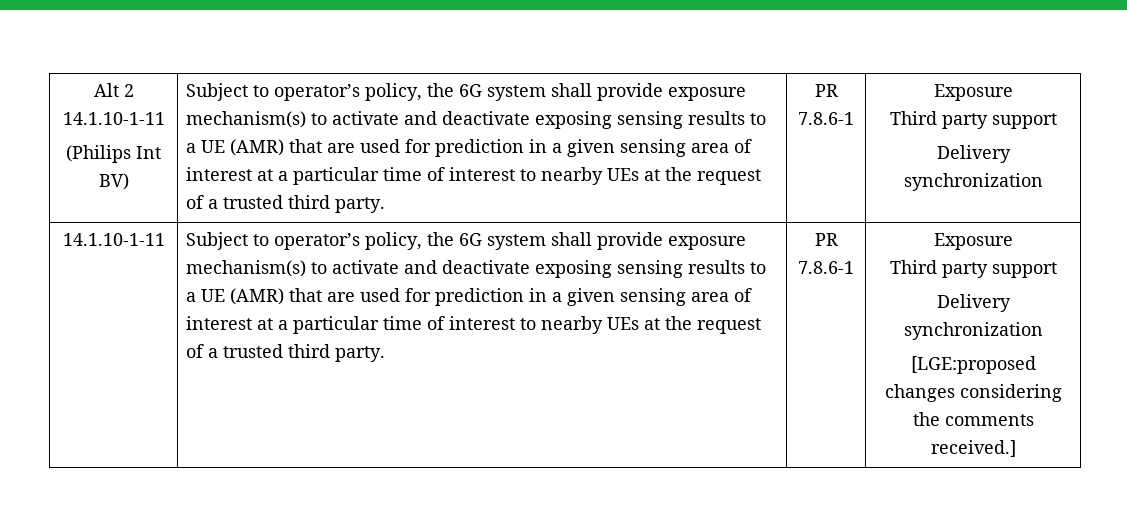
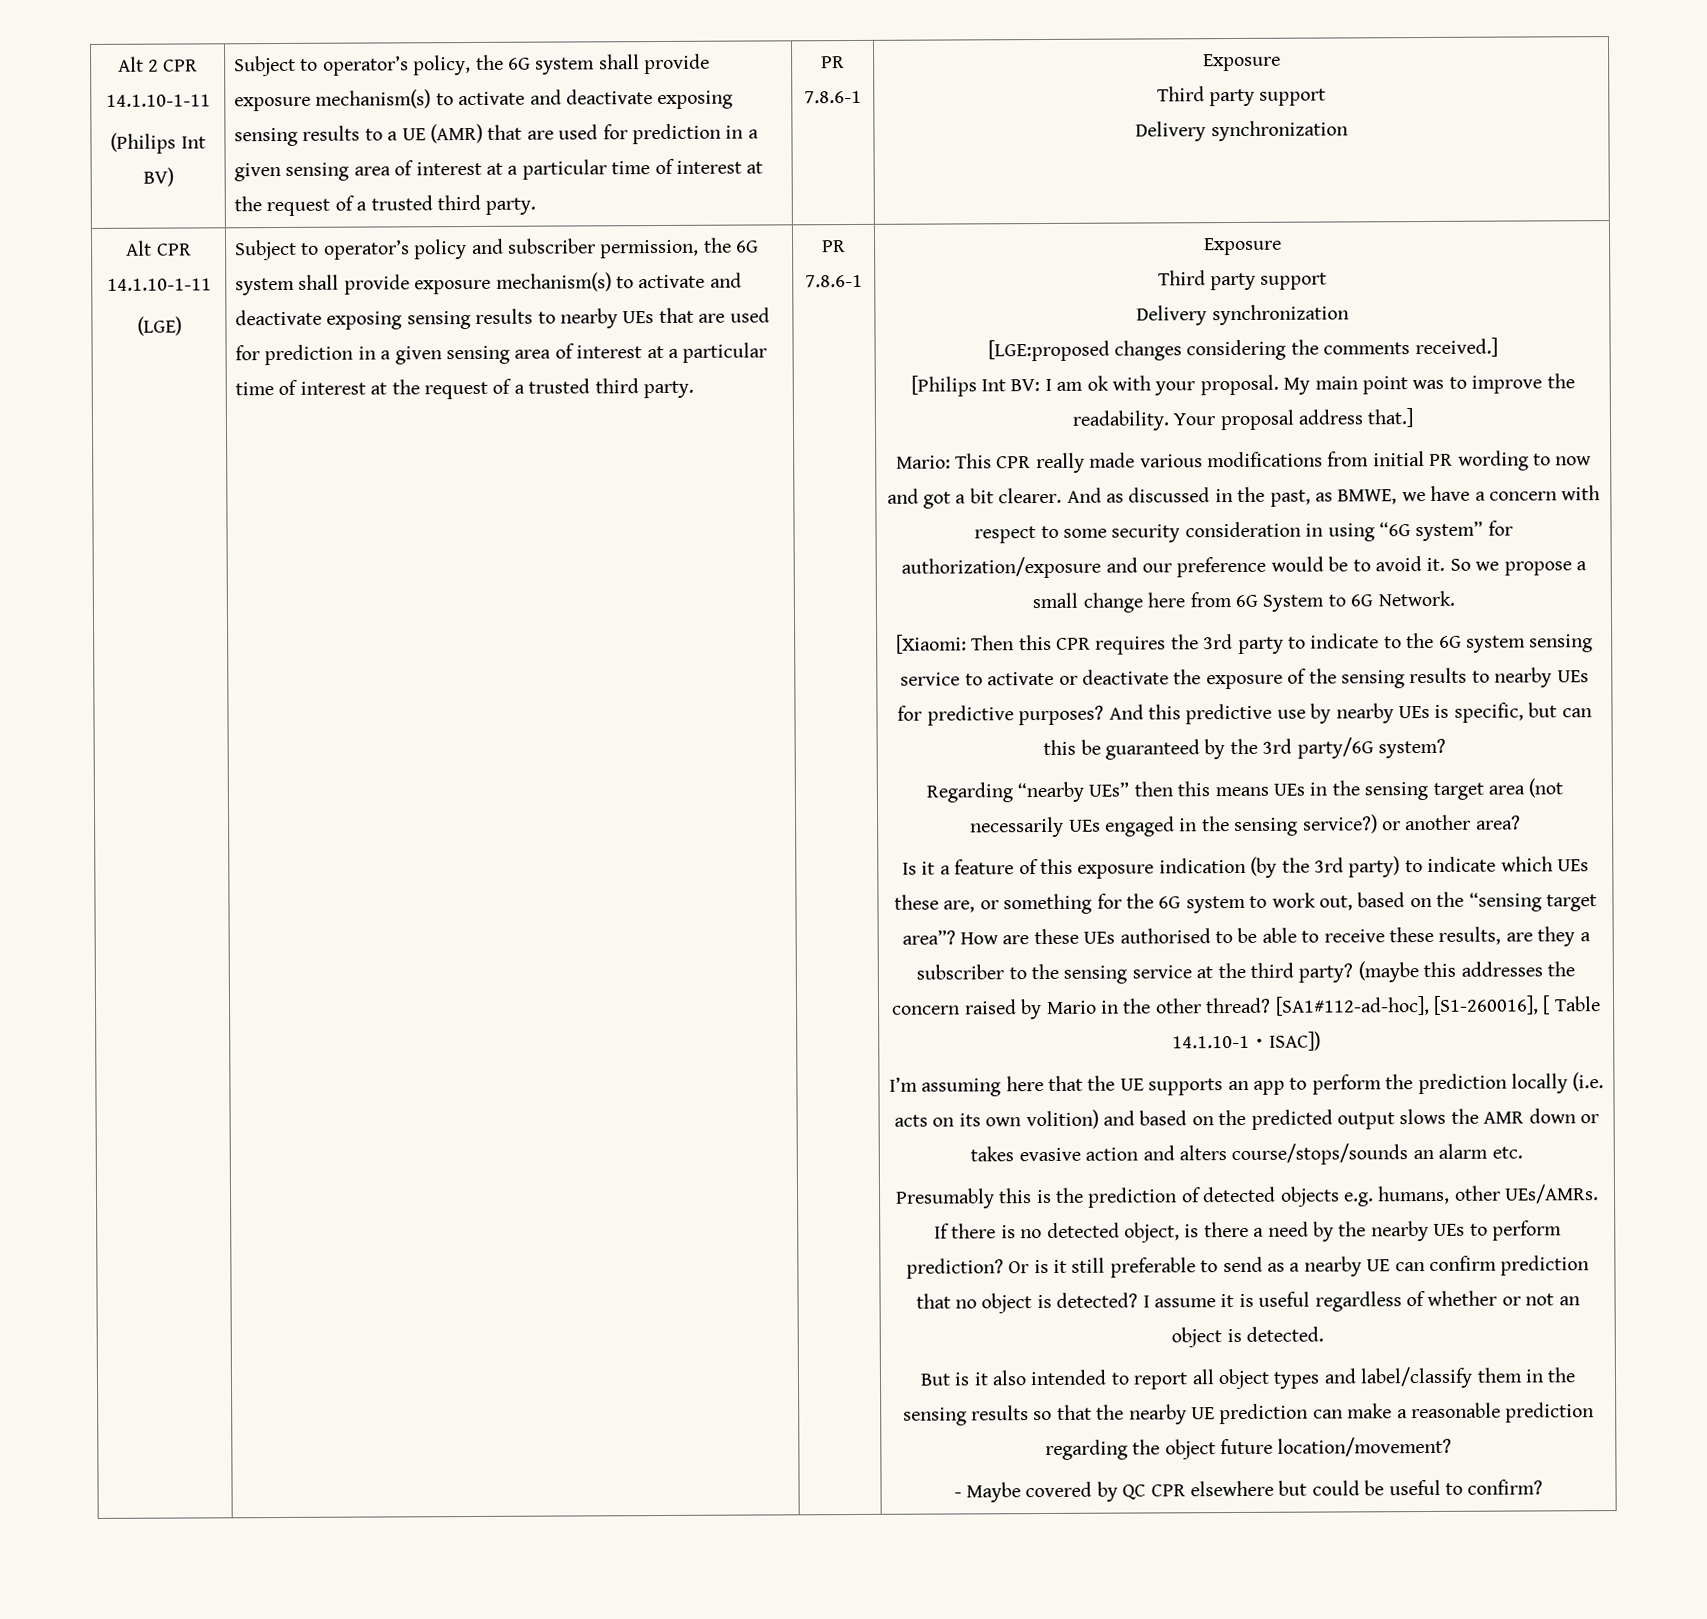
- Alt 2 14.1.10-1-11
+ Alt 2 CPR 14.1.10-1-11
- (Philips Int BV) | Subject to operator’s policy, the 6G system shall provide exposure mechanism(s) to activate and deactivate exposing sensing results to a UE (AMR) that are used for prediction in a given sensing area of interest at a particular time of interest to nearby UEs at the request of a trusted third party.
+ (Philips Int BV) | Subject to operator’s policy, the 6G system shall provide exposure mechanism(s) to activate and deactivate exposing sensing results to a UE (AMR) that are used for prediction in a given sensing area of interest at a particular time of interest at the request of a trusted third party.
- 14.1.10-1-11 | Subject to operator’s policy, the 6G system shall provide exposure mechanism(s) to activate and deactivate exposing sensing results to a UE (AMR) that are used for prediction in a given sensing area of interest at a particular time of interest to nearby UEs at the request of a trusted third party.
+ Alt CPR 14.1.10-1-11
+ (LGE) | Subject to operator’s policy and subscriber permission, the 6G system shall provide exposure mechanism(s) to activate and deactivate exposing sensing results to nearby UEs that are used for prediction in a given sensing area of interest at a particular time of interest at the request of a trusted third party.
+ [Philips Int BV: I am ok with your proposal. My main point was to improve the readability. Your proposal address that.]
+ Mario: This CPR really made various modifications from initial PR wording to now and got a bit clearer. And as discussed in the past, as BMWE, we have a concern with respect to some security consideration in using “6G system” for authorization/exposure and our preference would be to avoid it. So we propose a small change here from 6G System to 6G Network.
+ [Xiaomi: Then this CPR requires the 3rd party to indicate to the 6G system sensing service to activate or deactivate the exposure of the sensing results to nearby UEs for predictive purposes? And this predictive use by nearby UEs is specific, but can this be guaranteed by the 3rd party/6G system?
+ Regarding “nearby UEs” then this means UEs in the sensing target area (not necessarily UEs engaged in the sensing service?) or another area?
+ Is it a feature of this exposure indication (by the 3rd party) to indicate which UEs these are, or something for the 6G system to work out, based on the “sensing target area”? How are these UEs authorised to be able to receive these results, are they a subscriber to the sensing service at the third party? (maybe this addresses the concern raised by Mario in the other thread? [SA1#112-ad-hoc], [S1-260016], [ Table 14.1.10-1・ISAC])
+ I’m assuming here that the UE supports an app to perform the prediction locally (i.e. acts on its own volition) and based on the predicted output slows the AMR down or takes evasive action and alters course/stops/sounds an alarm etc.
+ Presumably this is the prediction of detected objects e.g. humans, other UEs/AMRs. If there is no detected object, is there a need by the nearby UEs to perform prediction? Or is it still preferable to send as a nearby UE can confirm prediction that no object is detected? I assume it is useful regardless of whether or not an object is detected.
+ But is it also intended to report all object types and label/classify them in the sensing results so that the nearby UE prediction can make a reasonable prediction regarding the object future location/movement?
+ - Maybe covered by QC CPR elsewhere but could be useful to confirm?

